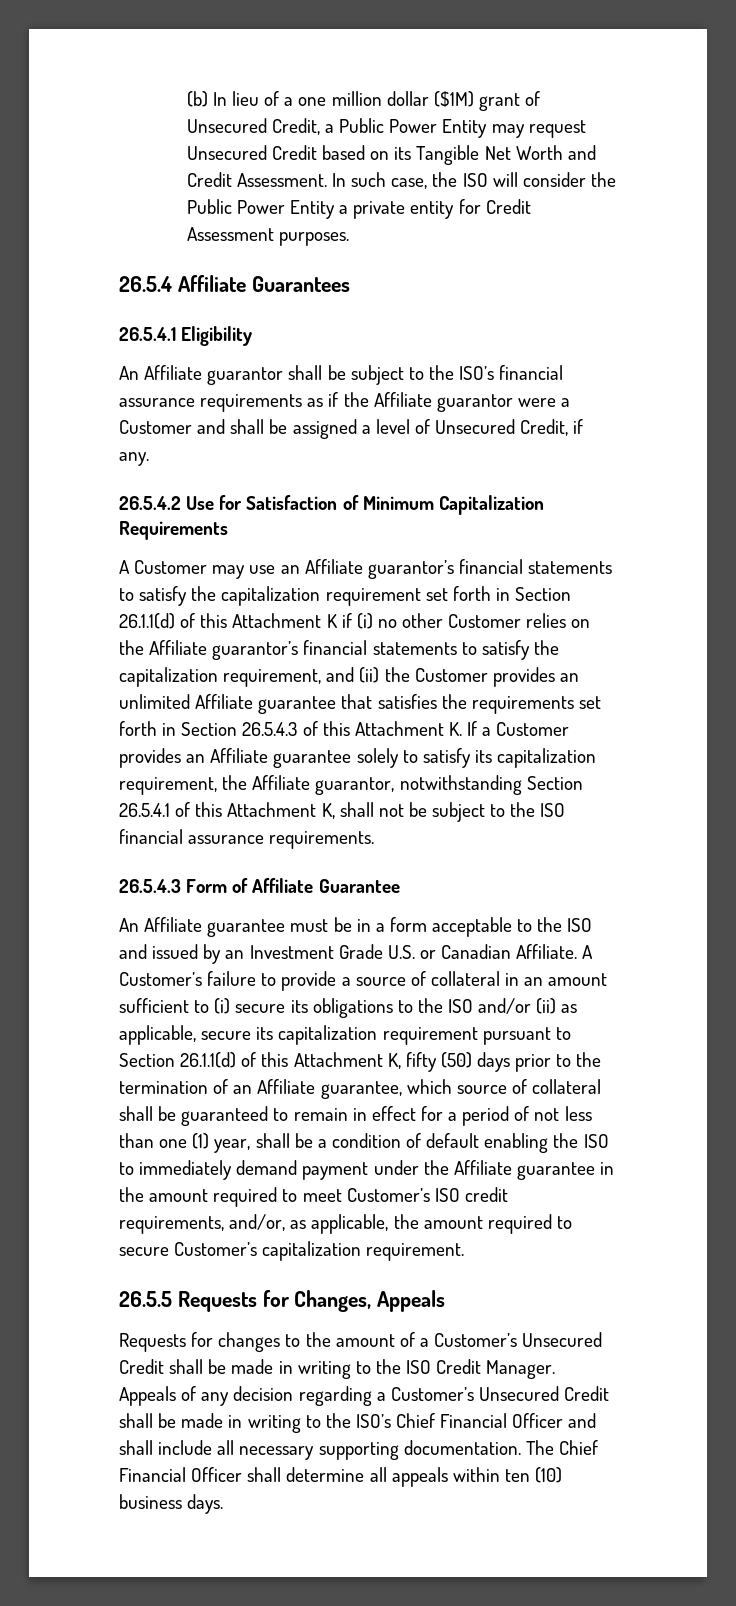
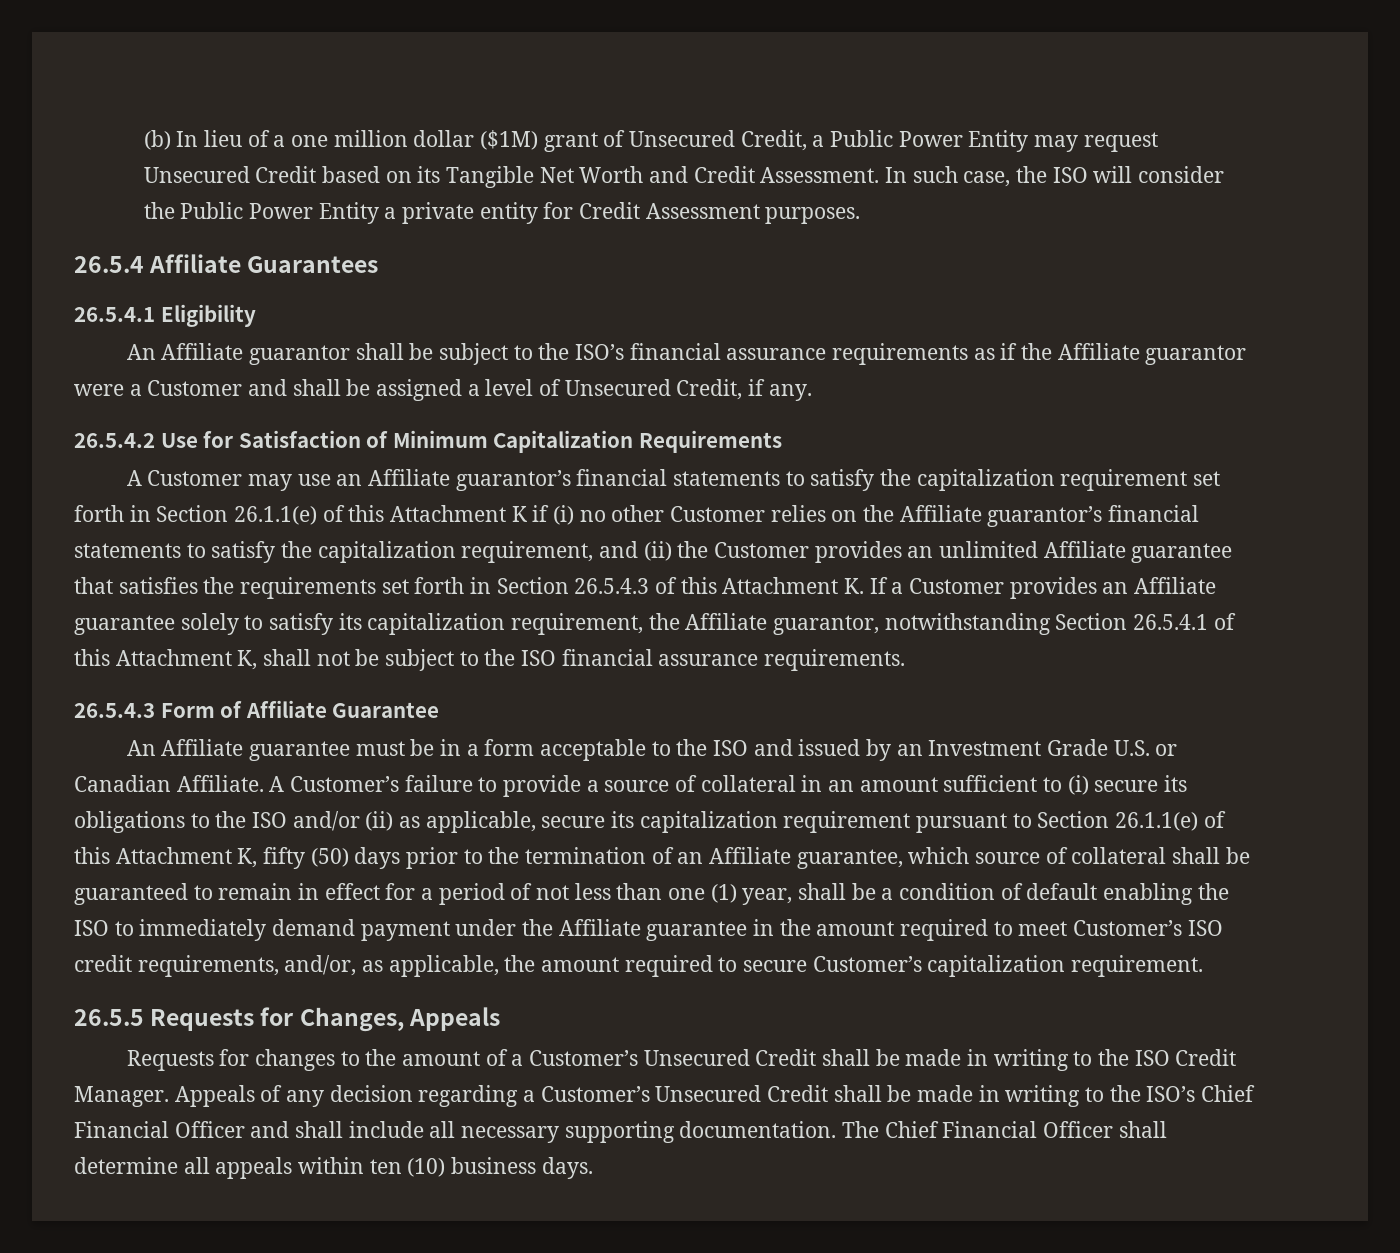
- A Customer may use an Affiliate guarantor’s financial statements to satisfy the capitalization requirement set forth in Section 26.1.1(d) of this Attachment K if (i) no other Customer relies on the Affiliate guarantor’s financial statements to satisfy the capitalization requirement, and (ii) the Customer provides an unlimited Affiliate guarantee that satisfies the requirements set forth in Section 26.5.4.3 of this Attachment K. If a Customer provides an Affiliate guarantee solely to satisfy its capitalization requirement, the Affiliate guarantor, notwithstanding Section 26.5.4.1 of this Attachment K, shall not be subject to the ISO financial assurance requirements.
+ A Customer may use an Affiliate guarantor’s financial statements to satisfy the capitalization requirement set forth in Section 26.1.1(e) of this Attachment K if (i) no other Customer relies on the Affiliate guarantor’s financial statements to satisfy the capitalization requirement, and (ii) the Customer provides an unlimited Affiliate guarantee that satisfies the requirements set forth in Section 26.5.4.3 of this Attachment K. If a Customer provides an Affiliate guarantee solely to satisfy its capitalization requirement, the Affiliate guarantor, notwithstanding Section 26.5.4.1 of this Attachment K, shall not be subject to the ISO financial assurance requirements.
- A Customer’s failure to provide a source of collateral in an amount sufficient to (i) secure its obligations to the ISO and/or (ii) as applicable, secure its capitalization requirement pursuant to Section 26.1.1(d) of this Attachment K, fifty (50) days prior to the termination of an Affiliate guarantee, which source of collateral shall be guaranteed to remain in effect for a period of not less than one (1) year, shall be a condition of default enabling the ISO to immediately demand payment under the Affiliate guarantee in the amount required to meet Customer’s ISO credit requirements, and/or, as applicable, the amount required to secure Customer’s capitalization requirement.
+ A Customer’s failure to provide a source of collateral in an amount sufficient to (i) secure its obligations to the ISO and/or (ii) as applicable, secure its capitalization requirement pursuant to Section 26.1.1(e) of this Attachment K, fifty (50) days prior to the termination of an Affiliate guarantee, which source of collateral shall be guaranteed to remain in effect for a period of not less than one (1) year, shall be a condition of default enabling the ISO to immediately demand payment under the Affiliate guarantee in the amount required to meet Customer’s ISO credit requirements, and/or, as applicable, the amount required to secure Customer’s capitalization requirement.

